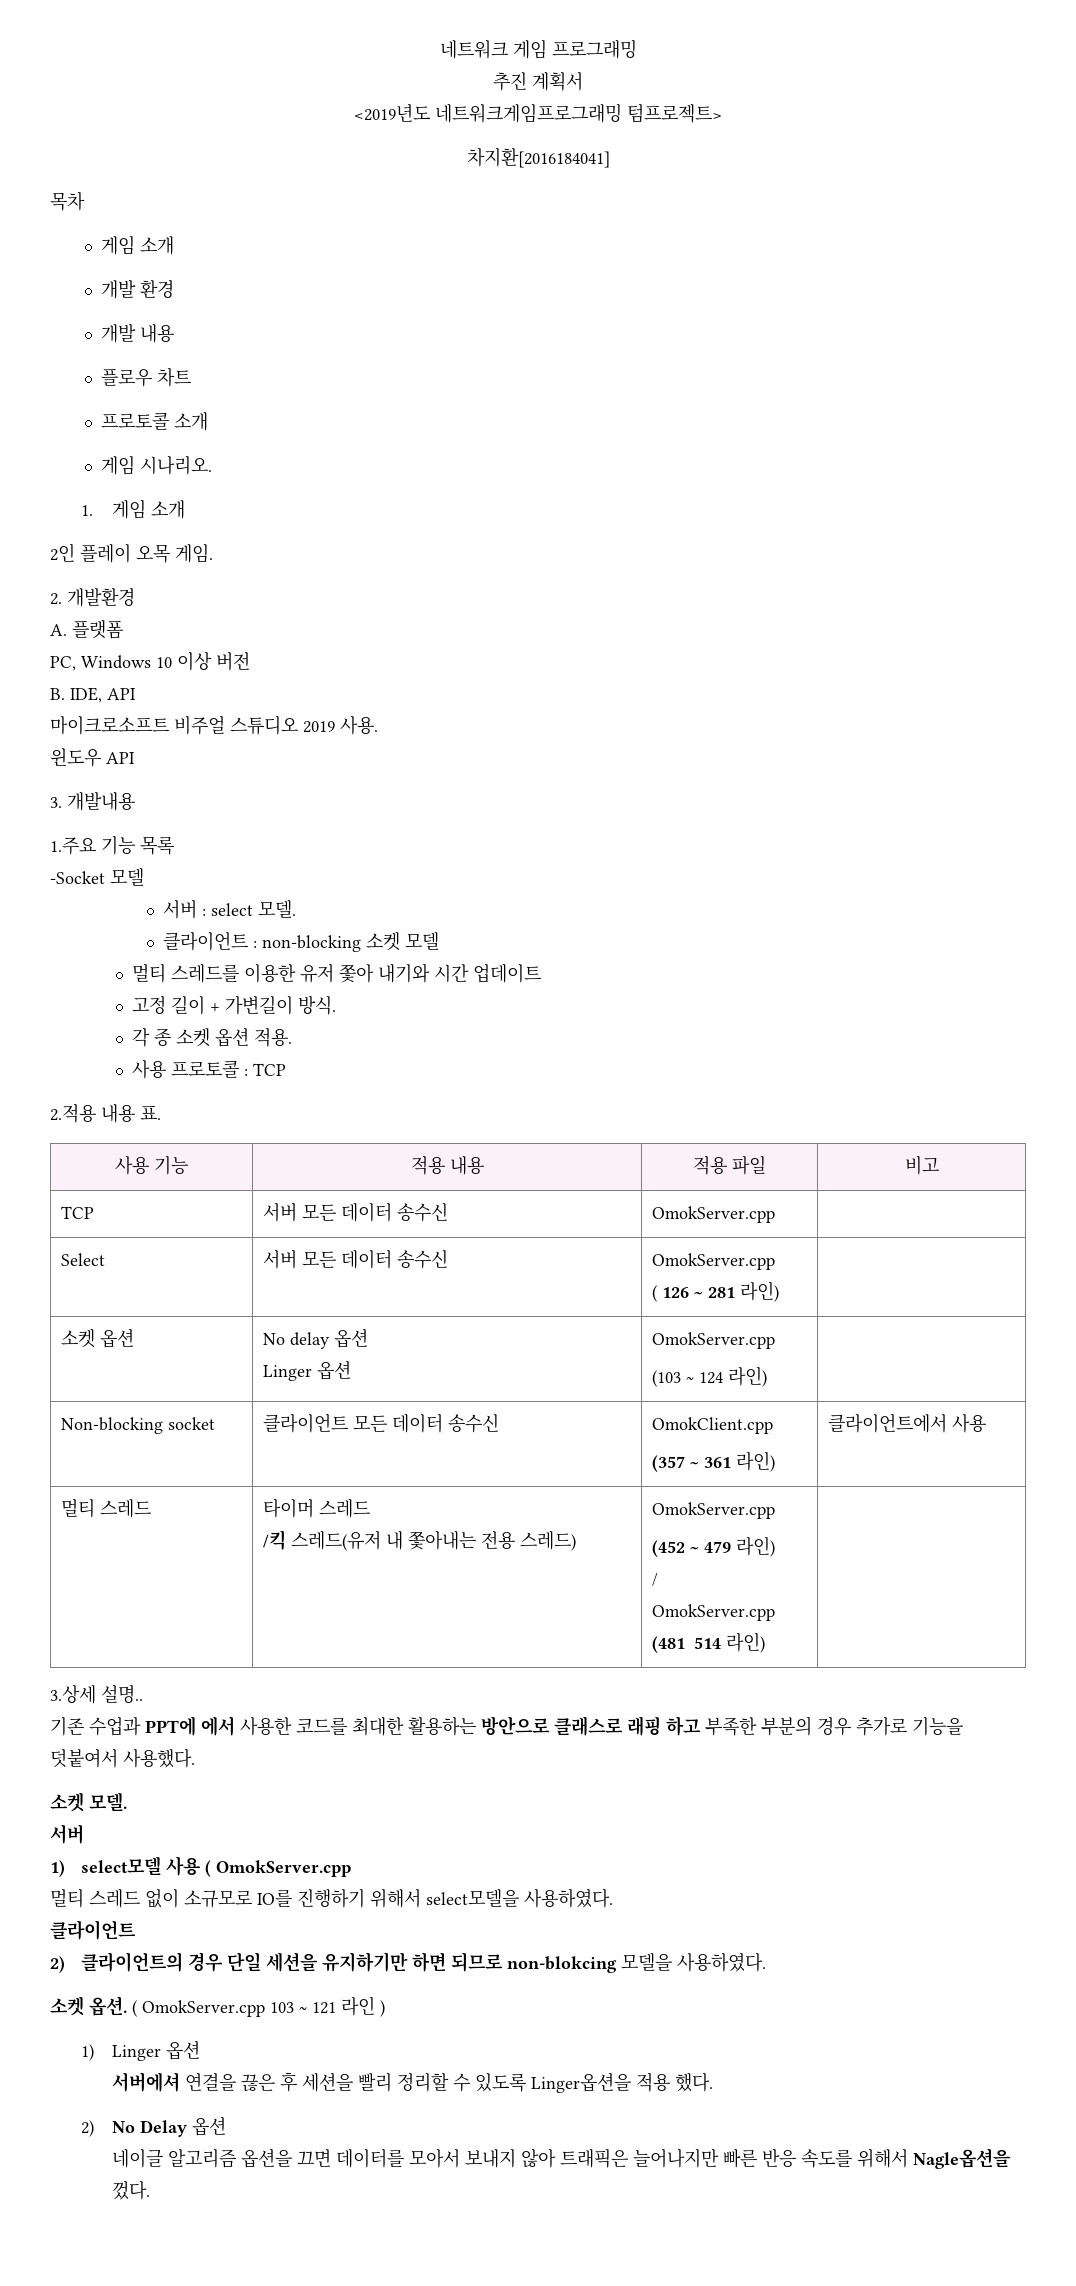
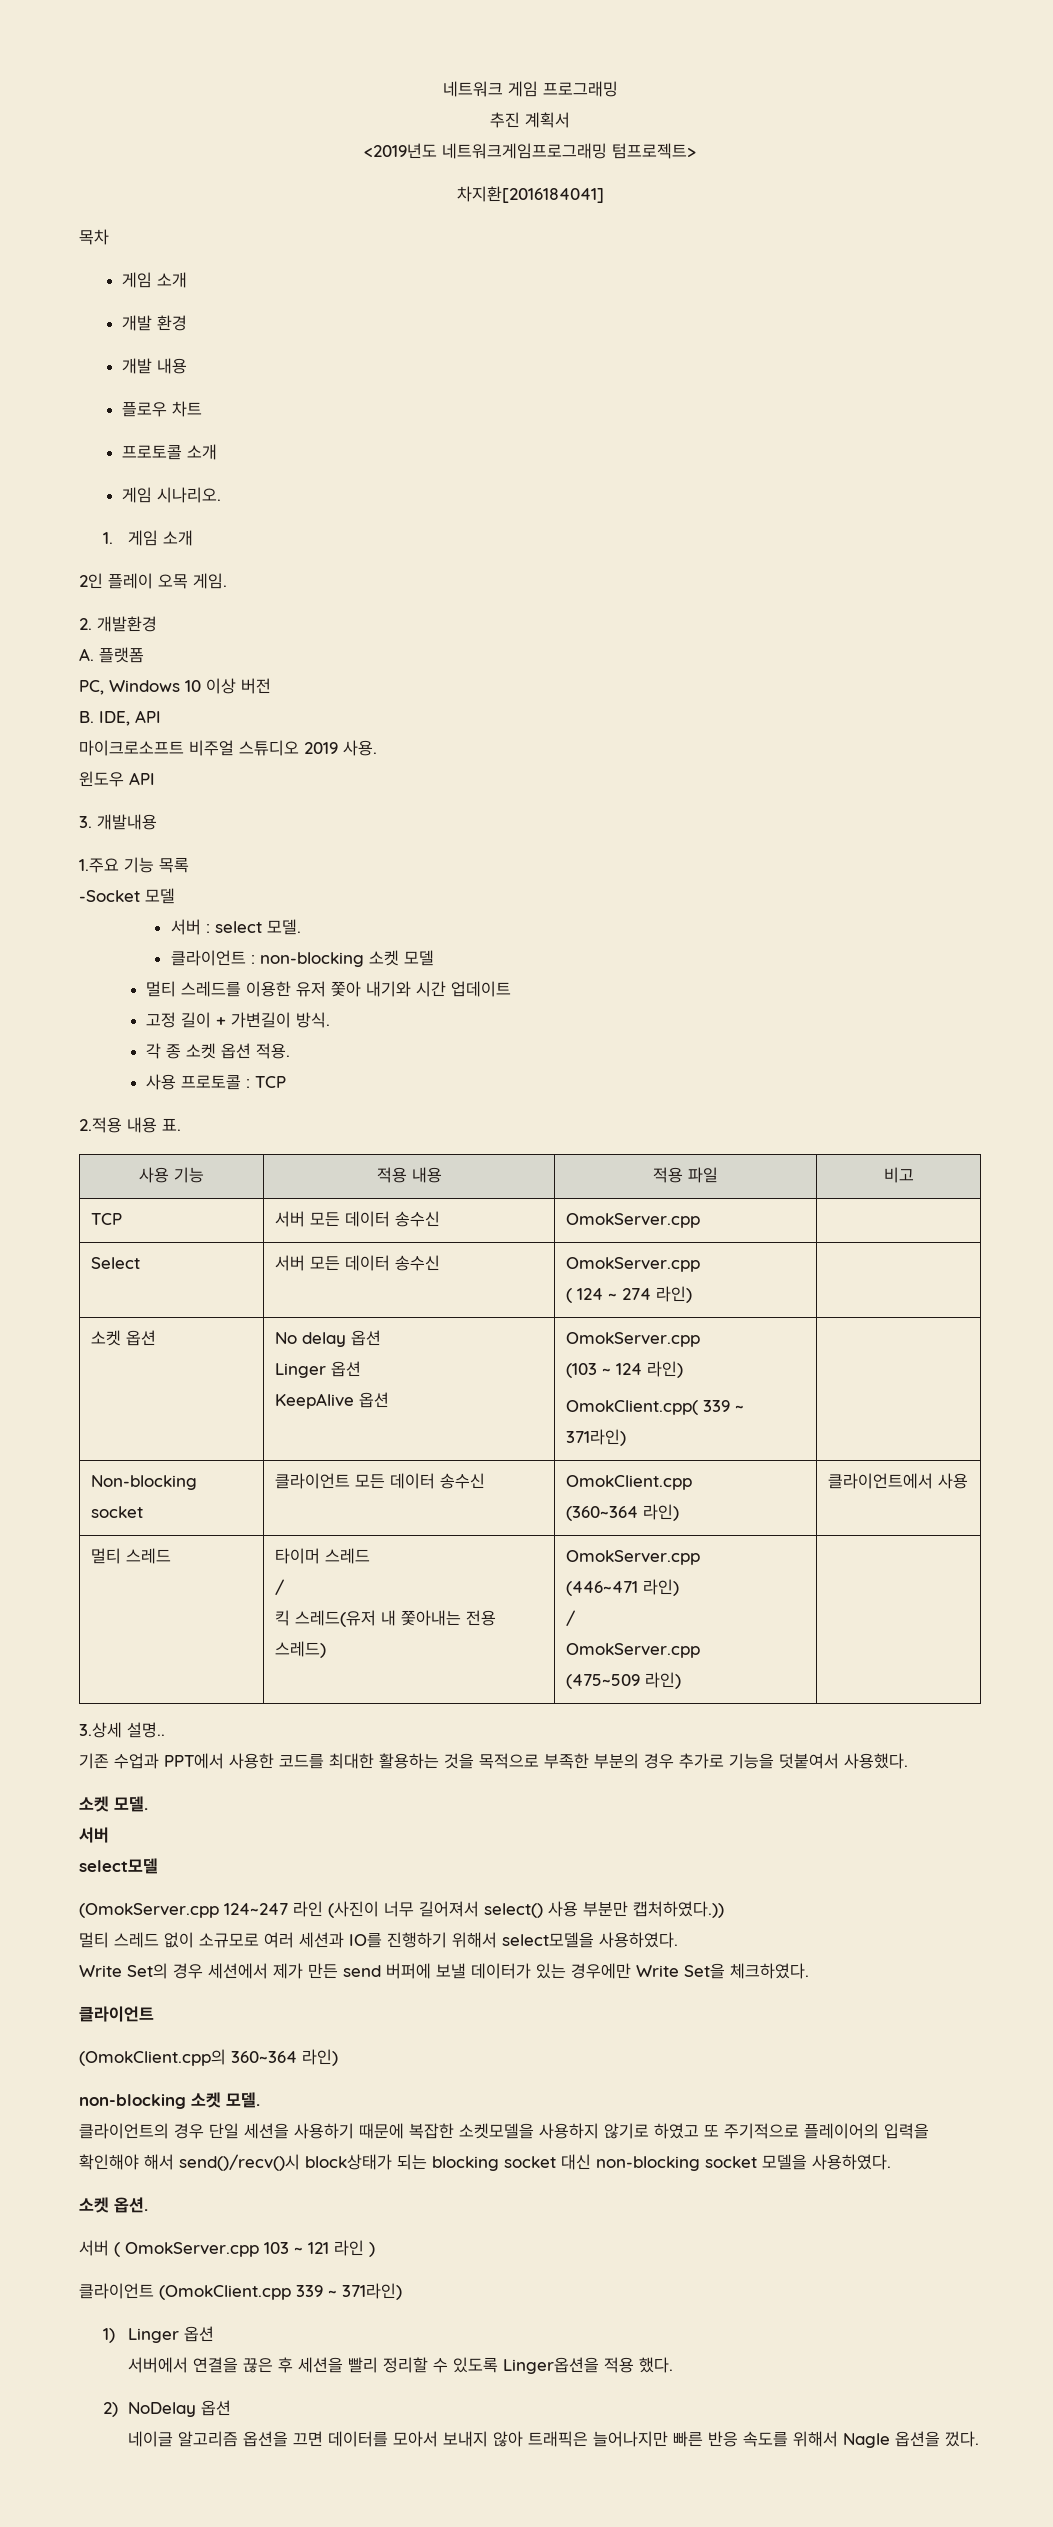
  Select | 서버 모든 데이터 송수신 | OmokServer.cpp
- ( 126 ~ 281 라인) |
+ ( 124 ~ 274 라인) |
  소켓 옵션 | No delay 옵션
- Linger 옵션 | OmokServer.cpp
- (103 ~ 124 라인) |
+ Linger 옵션
+ KeepAlive 옵션 | OmokServer.cpp
+ (103 ~ 124 라인)
+ OmokClient.cpp( 339 ~ 371라인) |
  Non-blocking socket | 클라이언트 모든 데이터 송수신 | OmokClient.cpp
- (357 ~ 361 라인) | 클라이언트에서 사용
+ (360~364 라인) | 클라이언트에서 사용
  멀티 스레드 | 타이머 스레드
- /킥 스레드(유저 내 쫓아내는 전용 스레드) | OmokServer.cpp
- (452 ~ 479 라인)
+ /
+ 킥 스레드(유저 내 쫓아내는 전용 스레드) | OmokServer.cpp
+ (446~471 라인)
  /
  OmokServer.cpp
- (481 514 라인) |
+ (475~509 라인) |
- 기존 수업과 PPT에 에서 사용한 코드를 최대한 활용하는 방안으로 클래스로 래핑 하고 부족한 부분의 경우 추가로 기능을 덧붙여서 사용했다.
+ 기존 수업과 PPT에서 사용한 코드를 최대한 활용하는 것을 목적으로 부족한 부분의 경우 추가로 기능을 덧붙여서 사용했다.
- 1) select모델 사용 ( OmokServer.cpp
+ select모델
+ (OmokServer.cpp 124~247 라인 (사진이 너무 길어져서 select() 사용 부분만 캡처하였다.))
- 멀티 스레드 없이 소규모로 IO를 진행하기 위해서 select모델을 사용하였다.
+ 멀티 스레드 없이 소규모로 여러 세션과 IO를 진행하기 위해서 select모델을 사용하였다.
+ Write Set의 경우 세션에서 제가 만든 send 버퍼에 보낼 데이터가 있는 경우에만 Write Set을 체크하였다.
  클라이언트
- 2) 클라이언트의 경우 단일 세션을 유지하기만 하면 되므로 non-blokcing 모델을 사용하였다.
+ (OmokClient.cpp의 360~364 라인)
+ non-blocking 소켓 모델.
+ 클라이언트의 경우 단일 세션을 사용하기 때문에 복잡한 소켓모델을 사용하지 않기로 하였고 또 주기적으로 플레이어의 입력을 확인해야 해서 send()/recv()시 block상태가 되는 blocking socket 대신 non-blocking socket 모델을 사용하였다.
- 소켓 옵션. ( OmokServer.cpp 103 ~ 121 라인 )
+ 소켓 옵션.
+ 서버 ( OmokServer.cpp 103 ~ 121 라인 )
+ 클라이언트 (OmokClient.cpp 339 ~ 371라인)
- 서버에셔 연결을 끊은 후 세션을 빨리 정리할 수 있도록 Linger옵션을 적용 했다.
+ 서버에서 연결을 끊은 후 세션을 빨리 정리할 수 있도록 Linger옵션을 적용 했다.
- 2) No Delay 옵션
+ 2) NoDelay 옵션
- 네이글 알고리즘 옵션을 끄면 데이터를 모아서 보내지 않아 트래픽은 늘어나지만 빠른 반응 속도를 위해서 Nagle옵션을 껐다.
+ 네이글 알고리즘 옵션을 끄면 데이터를 모아서 보내지 않아 트래픽은 늘어나지만 빠른 반응 속도를 위해서 Nagle 옵션을 껐다.

